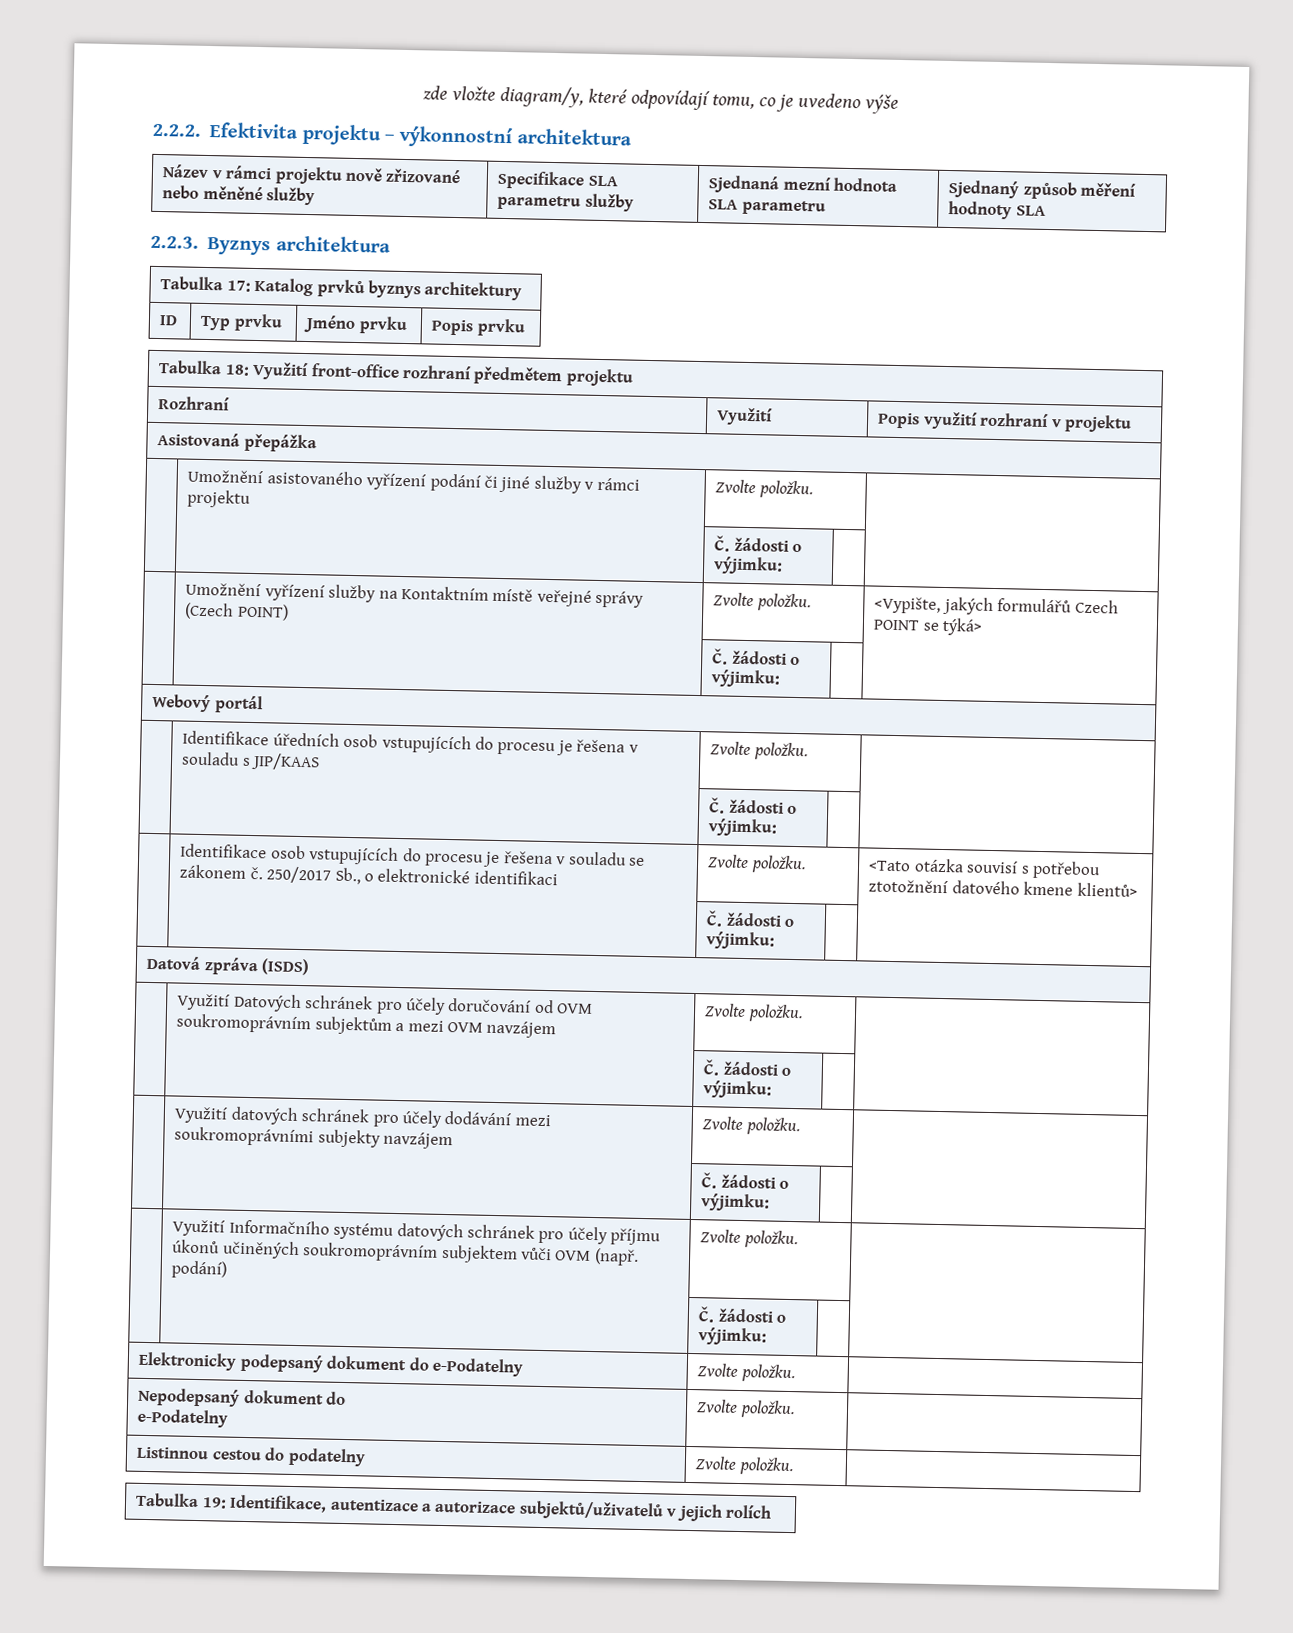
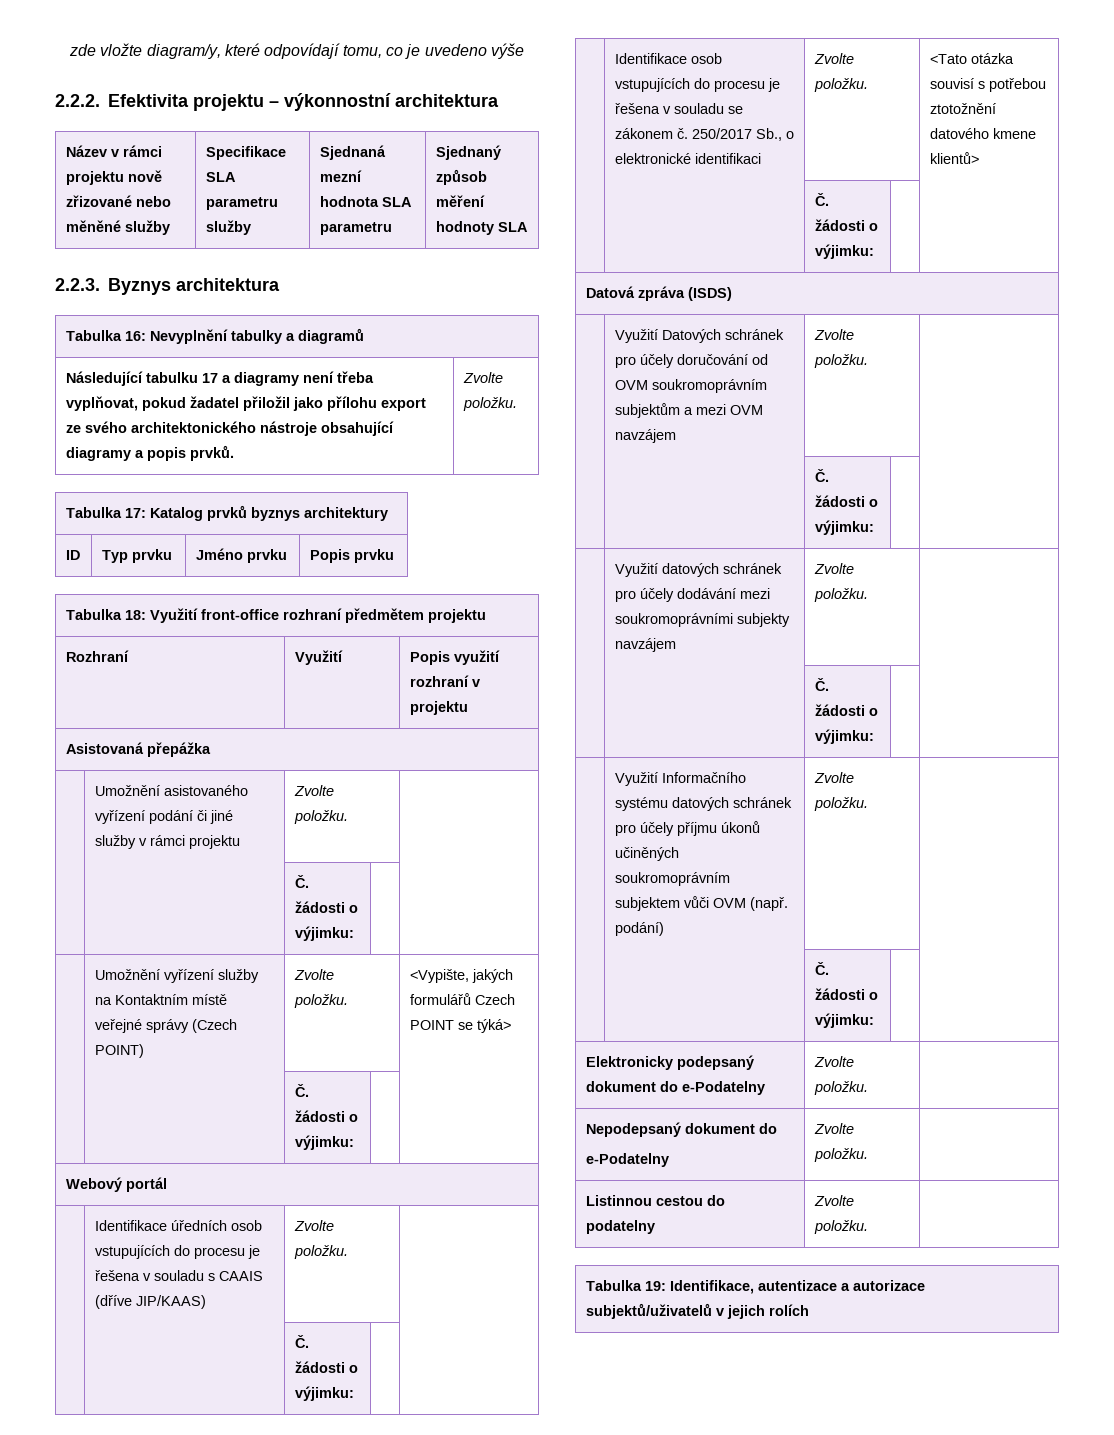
+ Tabulka 16: Nevyplnění tabulky a diagramů
+ Následující tabulku 17 a diagramy není třeba vyplňovat, pokud žadatel přiložil jako přílohu export ze svého architektonického nástroje obsahující diagramy a popis prvků. | Zvolte položku.
- | Identifikace úředních osob vstupujících do procesu je řešena v souladu s JIP/KAAS | Zvolte položku. |
+ | Identifikace úředních osob vstupujících do procesu je řešena v souladu s CAAIS (dříve JIP/KAAS) | Zvolte položku. |

